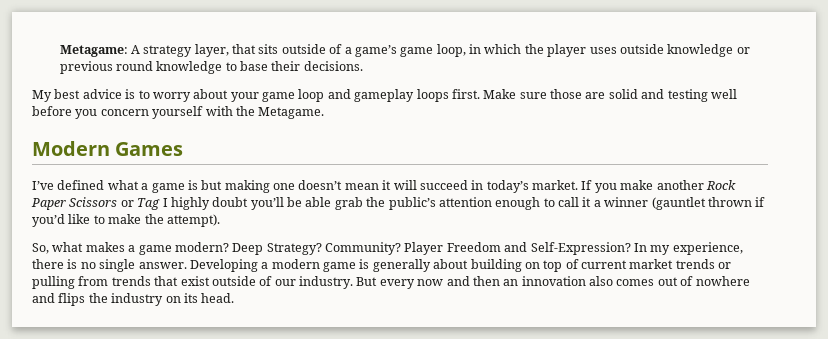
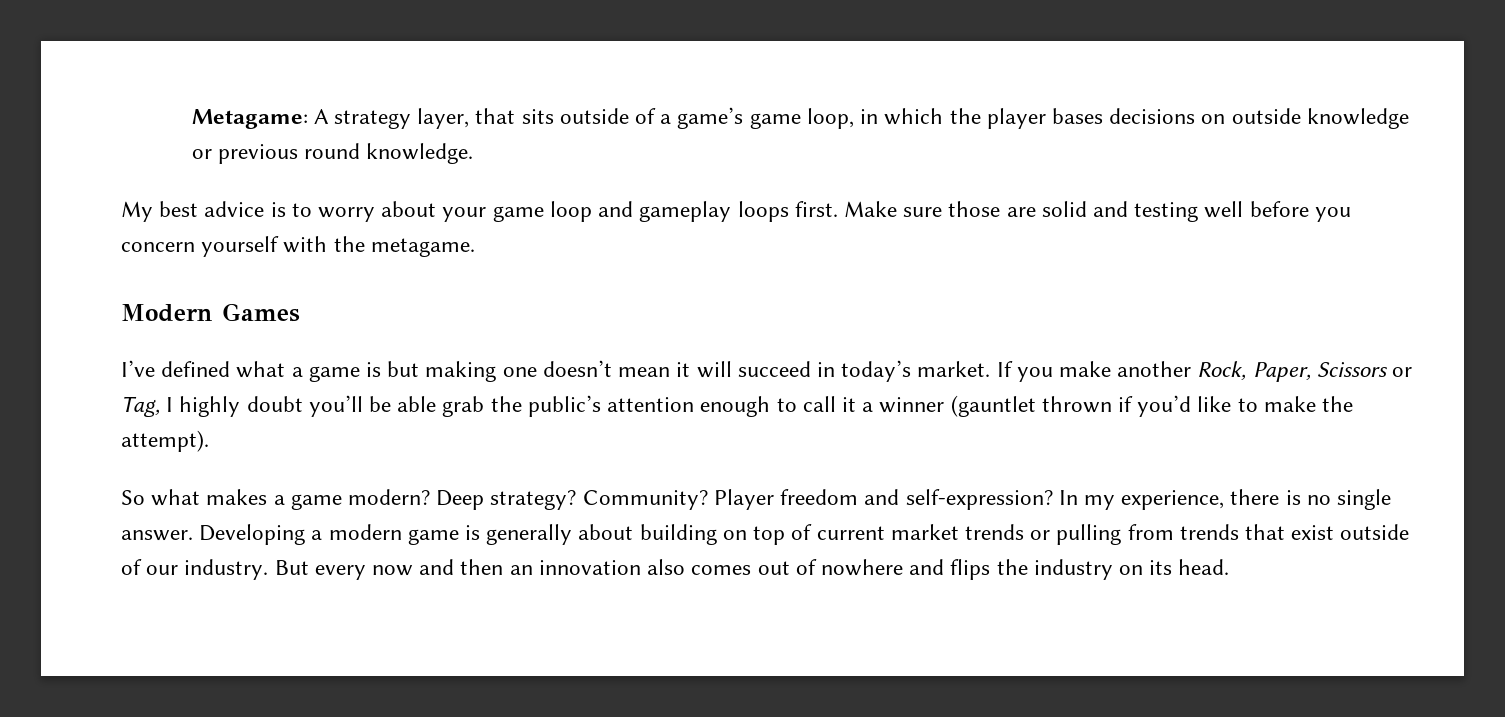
- Metagame: A strategy layer, that sits outside of a game’s game loop, in which the player uses outside knowledge or previous round knowledge to base their decisions.
+ Metagame: A strategy layer, that sits outside of a game’s game loop, in which the player bases decisions on outside knowledge or previous round knowledge.
- Make sure those are solid and testing well before you concern yourself with the Metagame.
+ Make sure those are solid and testing well before you concern yourself with the metagame.
- If you make another Rock Paper Scissors or Tag I highly doubt you’ll be able grab the public’s attention enough to call it a winner (gauntlet thrown if you’d like to make the attempt).
+ If you make another Rock, Paper, Scissors or Tag, I highly doubt you’ll be able grab the public’s attention enough to call it a winner (gauntlet thrown if you’d like to make the attempt).
- So, what makes a game modern?
+ So what makes a game modern?
- Deep Strategy?
+ Deep strategy?
- Player Freedom and Self-Expression?
+ Player freedom and self-expression?

